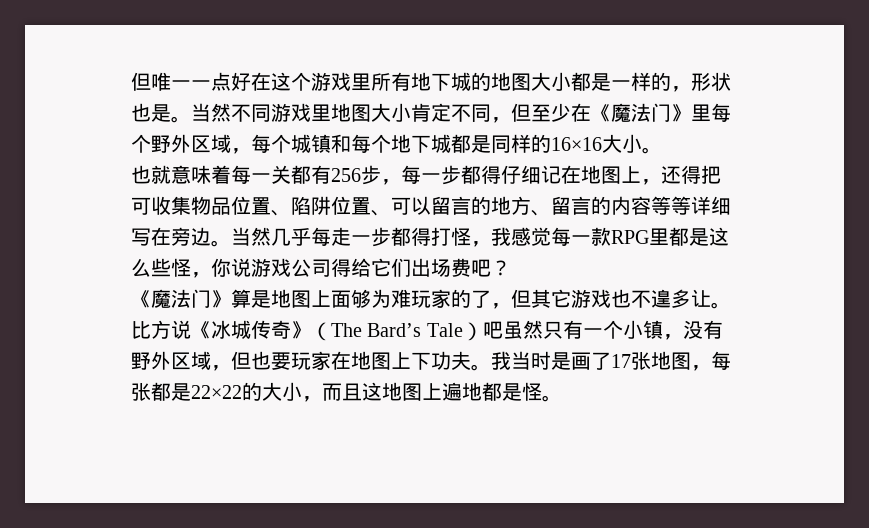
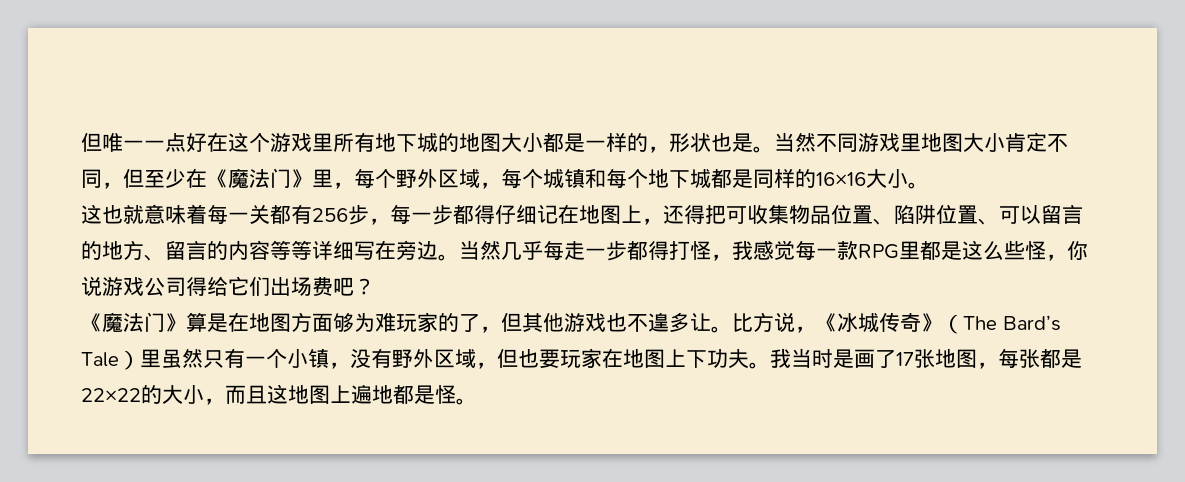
- 当然不同游戏里地图大小肯定不同，但至少在《魔法门》里每个野外区域，每个城镇和每个地下城都是同样的16×16大小。
+ 当然不同游戏里地图大小肯定不同，但至少在《魔法门》里，每个野外区域，每个城镇和每个地下城都是同样的16×16大小。
- 也就意味着每一关都有256步，每一步都得仔细记在地图上，还得把可收集物品位置、陷阱位置、可以留言的地方、留言的内容等等详细写在旁边。
+ 这也就意味着每一关都有256步，每一步都得仔细记在地图上，还得把可收集物品位置、陷阱位置、可以留言的地方、留言的内容等等详细写在旁边。
- 《魔法门》算是地图上面够为难玩家的了，但其它游戏也不遑多让。
+ 《魔法门》算是在地图方面够为难玩家的了，但其他游戏也不遑多让。
- 比方说《冰城传奇》（The Bard’s Tale）吧虽然只有一个小镇，没有野外区域，但也要玩家在地图上下功夫。
+ 比方说，《冰城传奇》（The Bard’s Tale）里虽然只有一个小镇，没有野外区域，但也要玩家在地图上下功夫。

